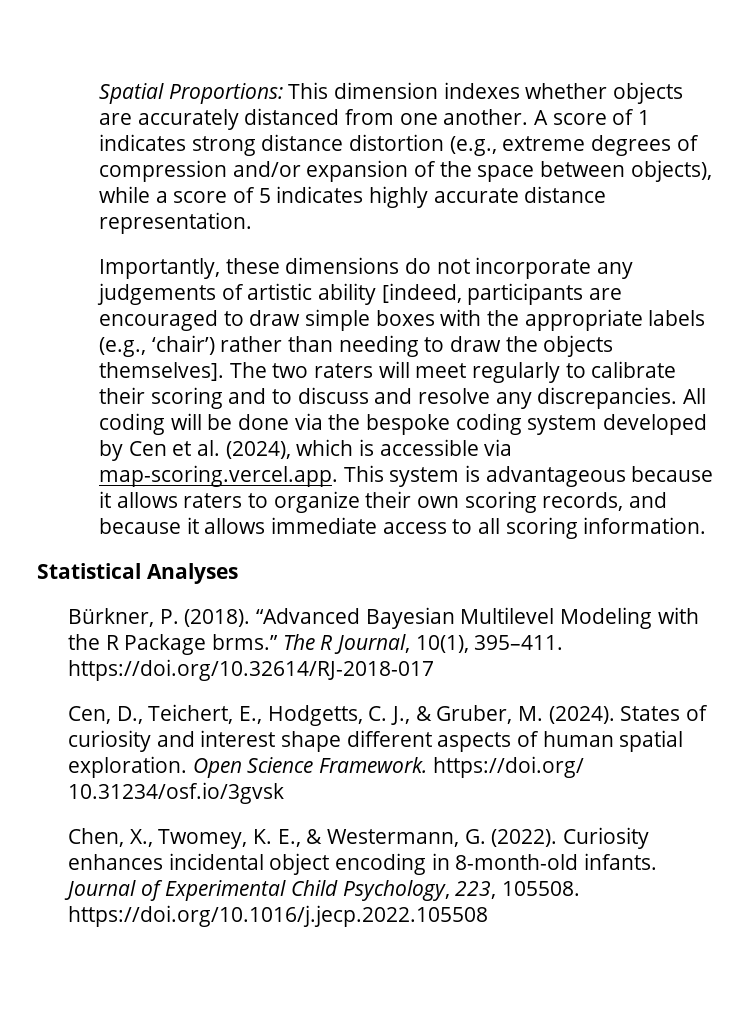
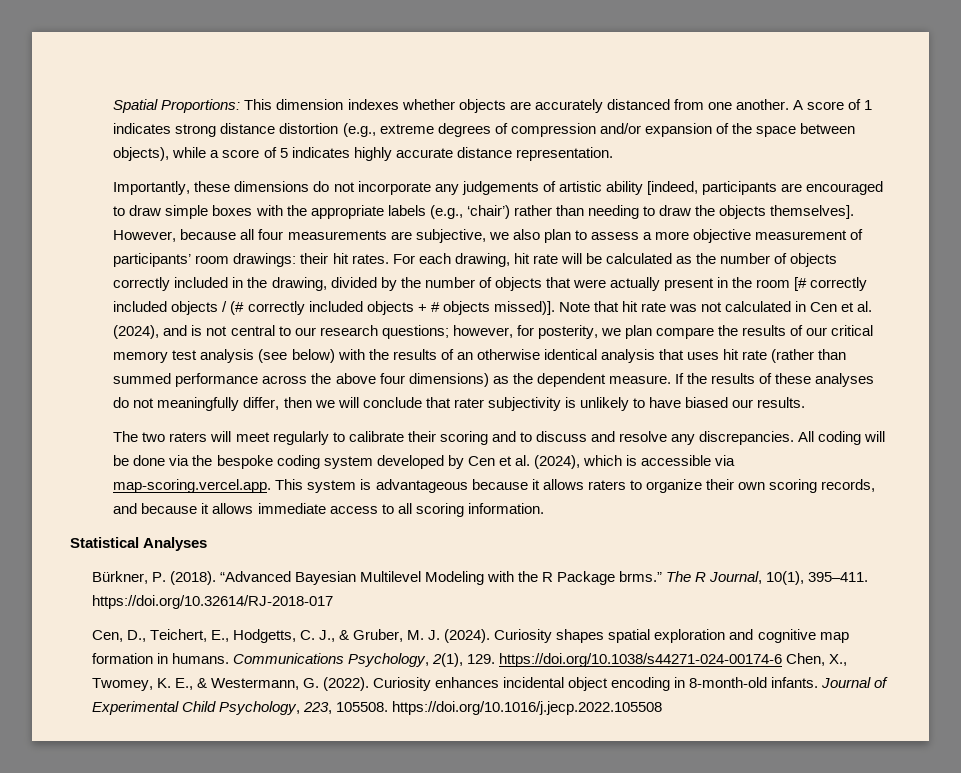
- Importantly, these dimensions do not incorporate any judgements of artistic ability [indeed, participants are encouraged to draw simple boxes with the appropriate labels (e.g., ‘chair’) rather than needing to draw the objects themselves]. The two raters will meet regularly to calibrate their scoring and to discuss and resolve any discrepancies.
+ Importantly, these dimensions do not incorporate any judgements of artistic ability [indeed, participants are encouraged to draw simple boxes with the appropriate labels (e.g., ‘chair’) rather than needing to draw the objects themselves]. However, because all four measurements are subjective, we also plan to assess a more objective measurement of participants’ room drawings: their hit rates. For each drawing, hit rate will be calculated as the number of objects correctly included in the drawing, divided by the number of objects that were actually present in the room [# correctly included objects / (# correctly included objects + # objects missed)]. Note that hit rate was not calculated in Cen et al. (2024), and is not central to our research questions; however, for posterity, we plan compare the results of our critical memory test analysis (see below) with the results of an otherwise identical analysis that uses hit rate (rather than summed performance across the above four dimensions) as the dependent measure. If the results of these analyses do not meaningfully differ, then we will conclude that rater subjectivity is unlikely to have biased our results.
+ The two raters will meet regularly to calibrate their scoring and to discuss and resolve any discrepancies.
- Cen, D., Teichert, E., Hodgetts, C. J., & Gruber, M. (2024). States of curiosity and interest shape different aspects of human spatial exploration. Open Science Framework. https://doi.org/ 10.31234/osf.io/3gvsk
- Chen, X., Twomey, K. E., & Westermann, G. (2022).
+ Cen, D., Teichert, E., Hodgetts, C. J., & Gruber, M. J. (2024). Curiosity shapes spatial exploration and cognitive map formation in humans. Communications Psychology, 2(1), 129. https://doi.org/10.1038/s44271-024-00174-6 Chen, X., Twomey, K. E., & Westermann, G. (2022).

